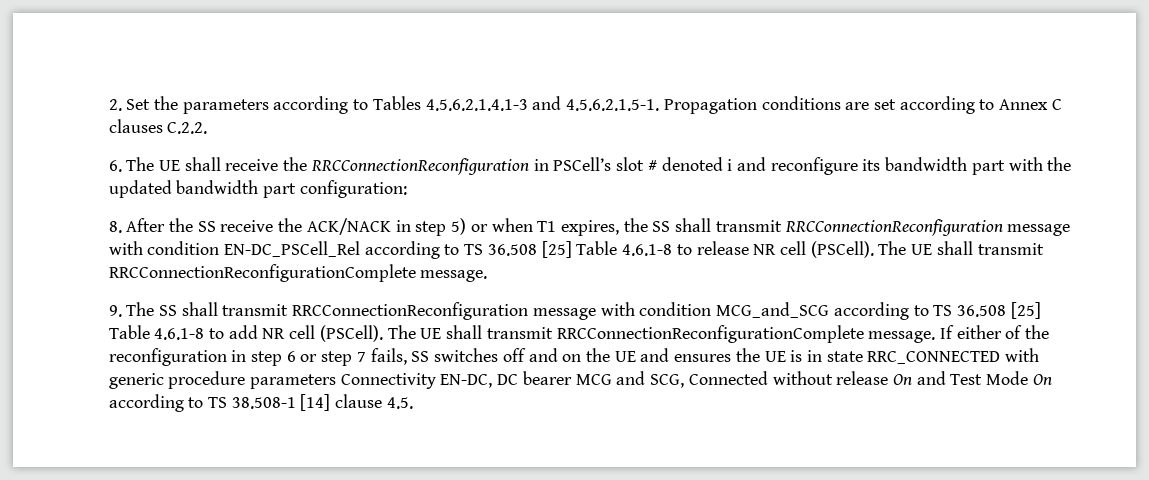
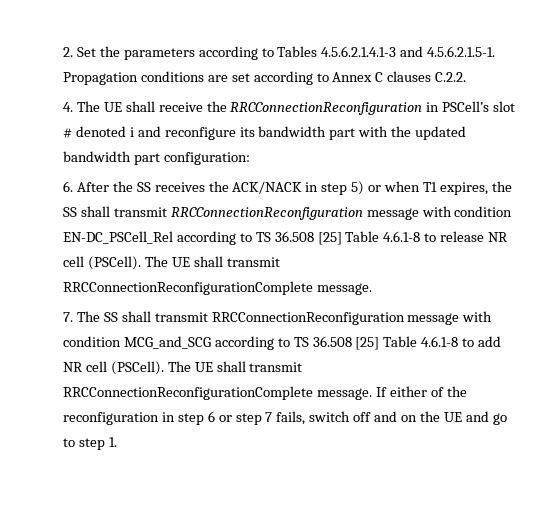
- 6. The UE shall receive the RRCConnectionReconfiguration in PSCell’s slot # denoted i and reconfigure its bandwidth part with the updated bandwidth part configuration:
+ 4. The UE shall receive the RRCConnectionReconfiguration in PSCell’s slot # denoted i and reconfigure its bandwidth part with the updated bandwidth part configuration:
- 8. After the SS receive the ACK/NACK in step 5) or when T1 expires, the SS shall transmit RRCConnectionReconfiguration message with condition EN-DC_PSCell_Rel according to TS 36.508 [25] Table 4.6.1-8 to release NR cell (PSCell).
+ 6. After the SS receives the ACK/NACK in step 5) or when T1 expires, the SS shall transmit RRCConnectionReconfiguration message with condition EN-DC_PSCell_Rel according to TS 36.508 [25] Table 4.6.1-8 to release NR cell (PSCell).
- 9. The SS shall transmit RRCConnectionReconfiguration message with condition MCG_and_SCG according to TS 36.508 [25] Table 4.6.1-8 to add NR cell (PSCell).
+ 7. The SS shall transmit RRCConnectionReconfiguration message with condition MCG_and_SCG according to TS 36.508 [25] Table 4.6.1-8 to add NR cell (PSCell).
- If either of the reconfiguration in step 6 or step 7 fails, SS switches off and on the UE and ensures the UE is in state RRC_CONNECTED with generic procedure parameters Connectivity EN-DC, DC bearer MCG and SCG, Connected without release On and Test Mode On according to TS 38.508-1 [14] clause 4.5.
+ If either of the reconfiguration in step 6 or step 7 fails, switch off and on the UE and go to step 1.

